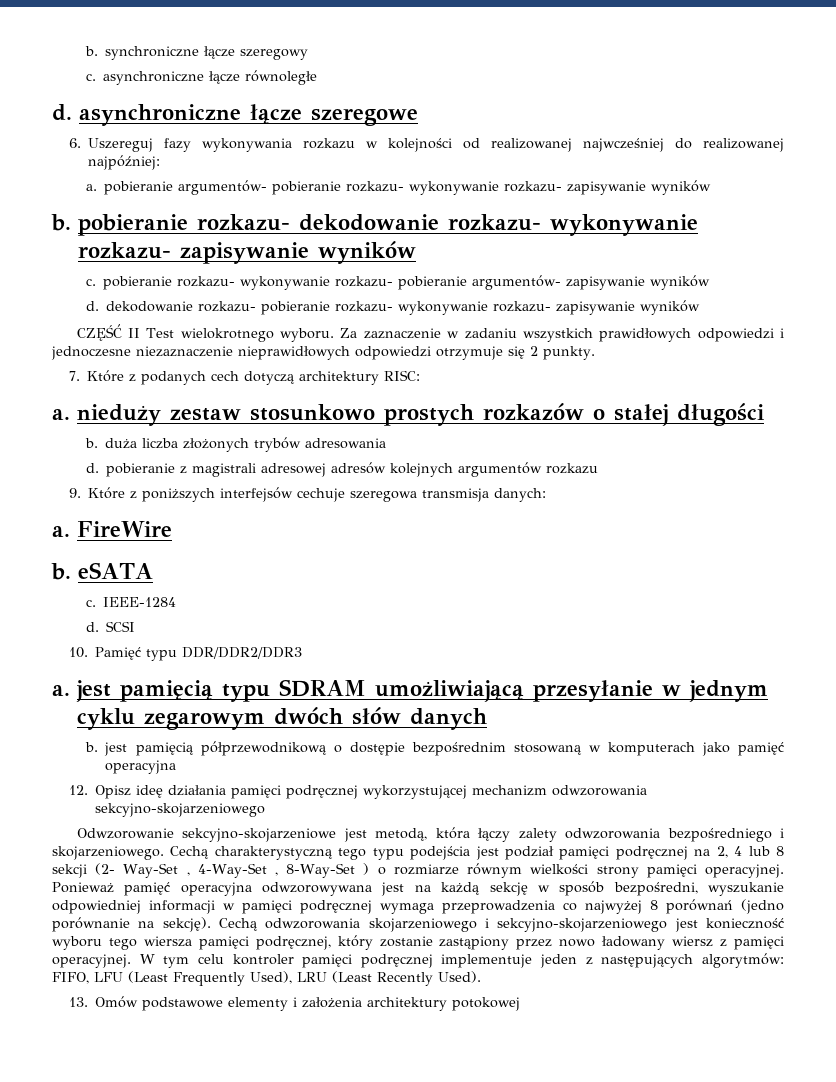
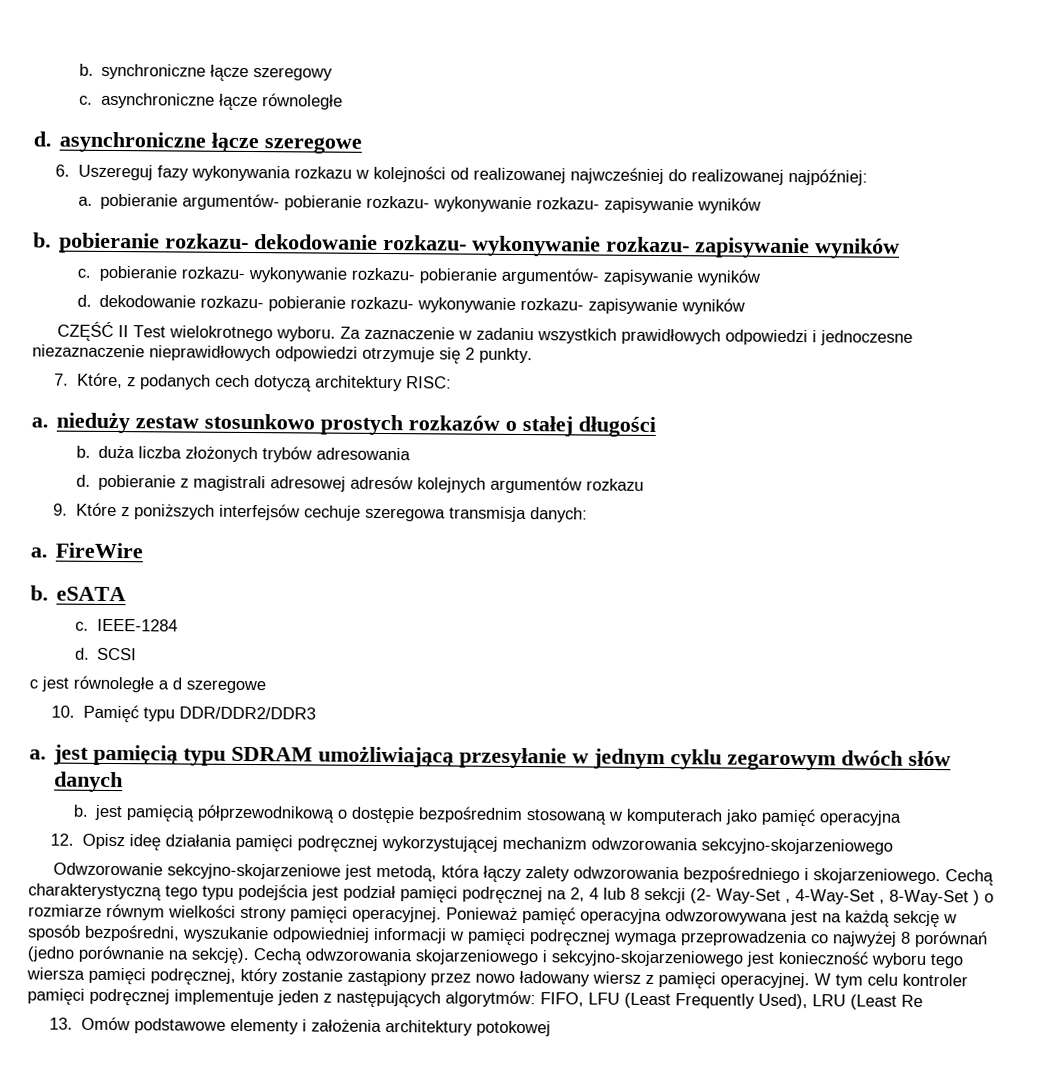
- 7. Które z podanych cech dotyczą architektury RISC:
+ 7. Które, z podanych cech dotyczą architektury RISC:
+ c jest równoległe a d szeregowe
- W tym celu kontroler pamięci podręcznej implementuje jeden z następujących algorytmów: FIFO, LFU (Least Frequently Used), LRU (Least Recently Used).
+ W tym celu kontroler pamięci podręcznej implementuje jeden z następujących algorytmów: FIFO, LFU (Least Frequently Used), LRU (Least Re

